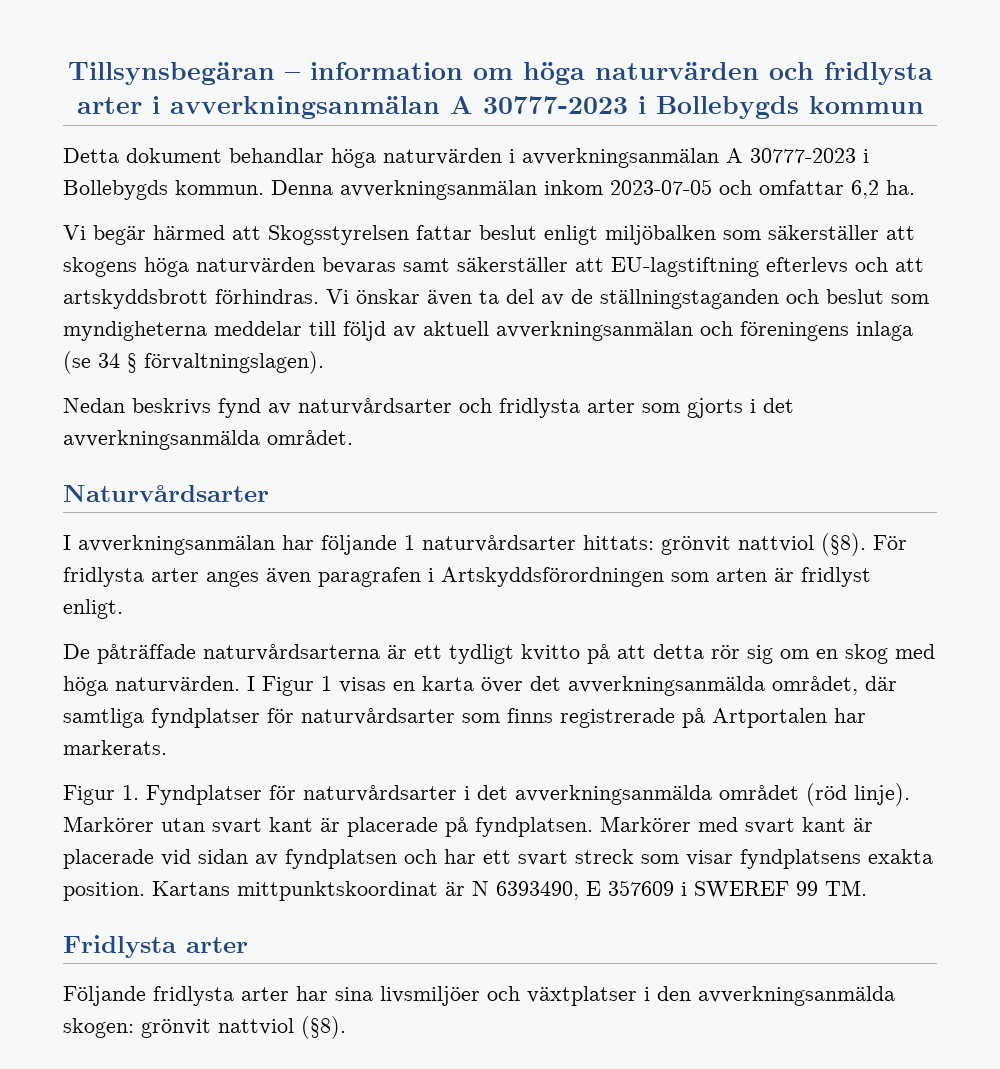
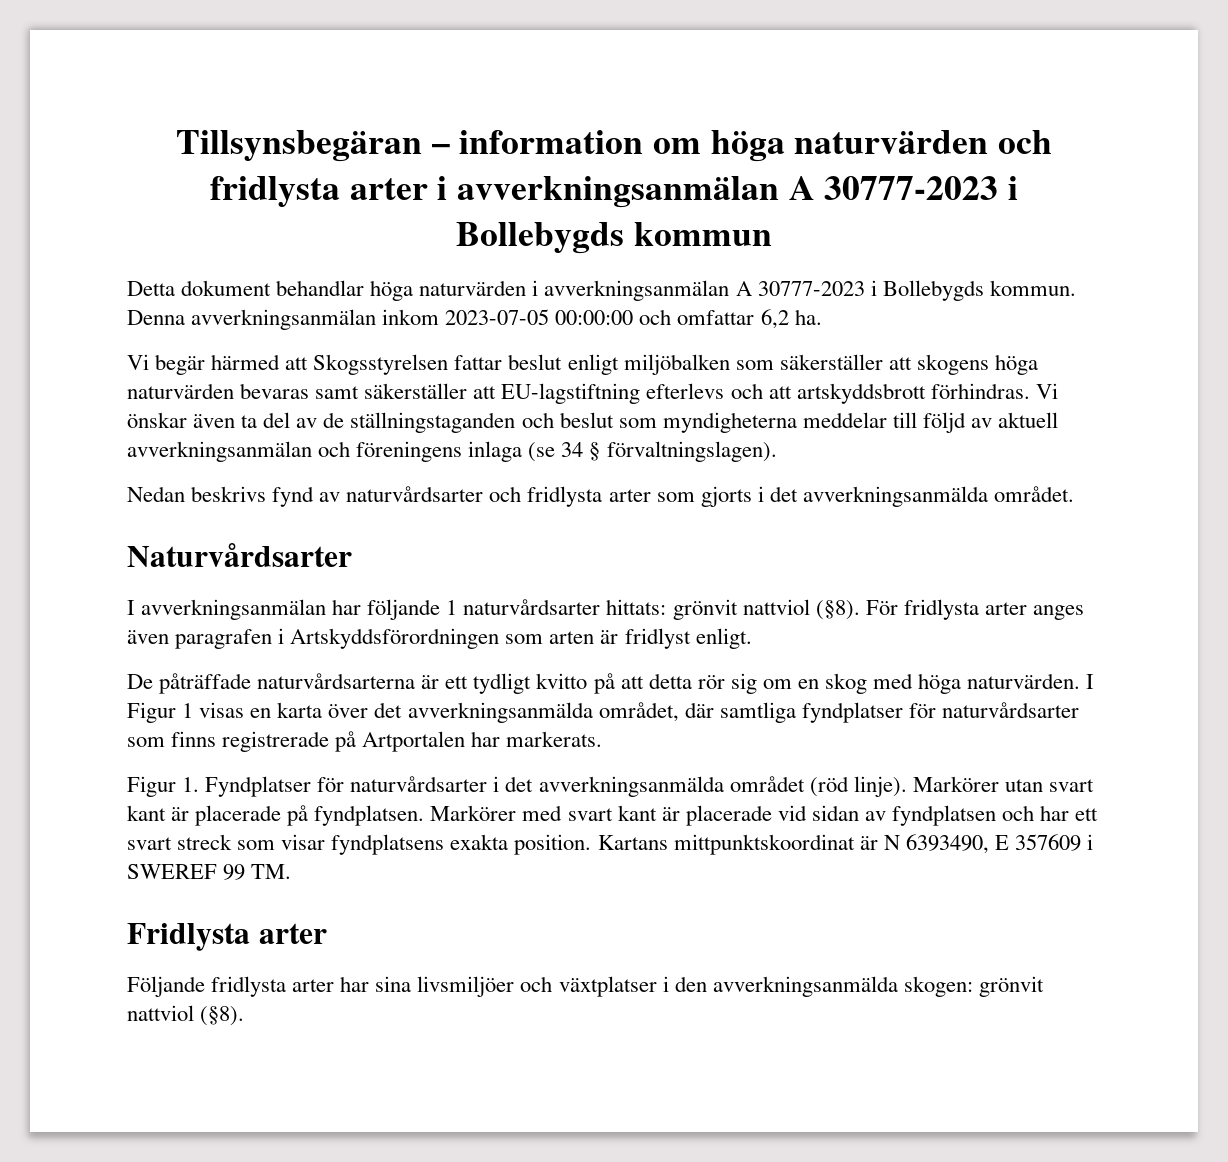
- Denna avverkningsanmälan inkom 2023-07-05 och omfattar 6,2 ha.
+ Denna avverkningsanmälan inkom 2023-07-05 00:00:00 och omfattar 6,2 ha.

